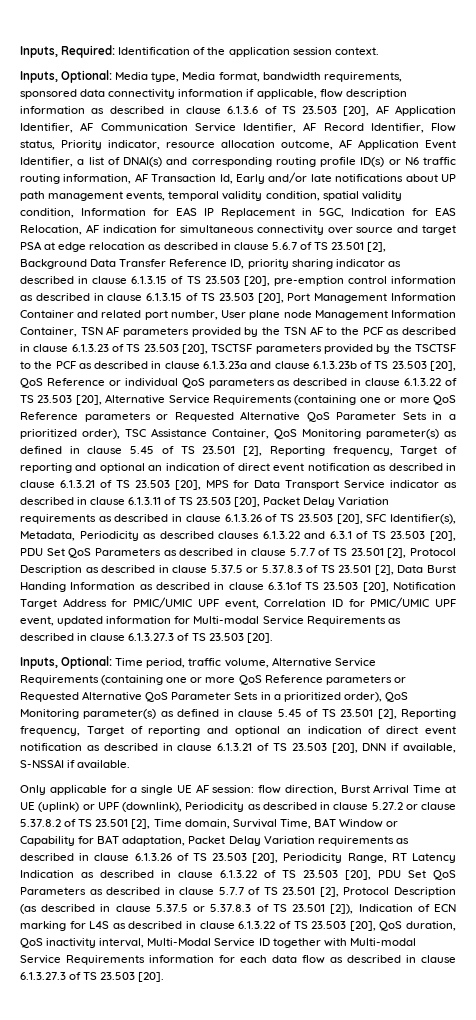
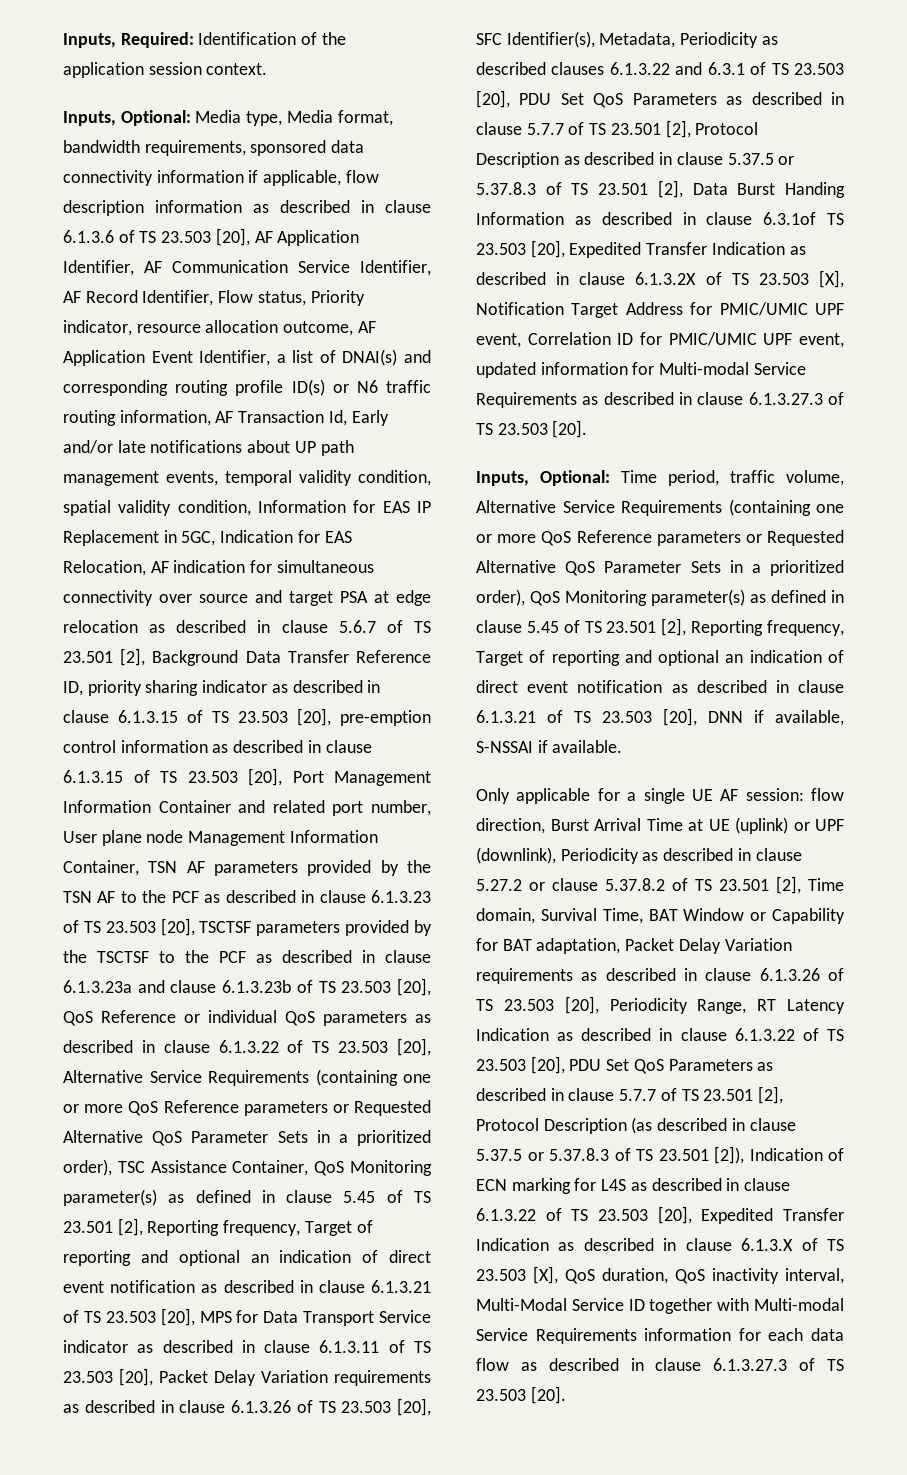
- Media type, Media format, bandwidth requirements, sponsored data connectivity information if applicable, flow description information as described in clause 6.1.3.6 of TS 23.503 [20], AF Application Identifier, AF Communication Service Identifier, AF Record Identifier, Flow status, Priority indicator, resource allocation outcome, AF Application Event Identifier, a list of DNAI(s) and corresponding routing profile ID(s) or N6 traffic routing information, AF Transaction Id, Early and/or late notifications about UP path management events, temporal validity condition, spatial validity condition, Information for EAS IP Replacement in 5GC, Indication for EAS Relocation, AF indication for simultaneous connectivity over source and target PSA at edge relocation as described in clause 5.6.7 of TS 23.501 [2], Background Data Transfer Reference ID, priority sharing indicator as described in clause 6.1.3.15 of TS 23.503 [20], pre-emption control information as described in clause 6.1.3.15 of TS 23.503 [20], Port Management Information Container and related port number, User plane node Management Information Container, TSN AF parameters provided by the TSN AF to the PCF as described in clause 6.1.3.23 of TS 23.503 [20], TSCTSF parameters provided by the TSCTSF to the PCF as described in clause 6.1.3.23a and clause 6.1.3.23b of TS 23.503 [20], QoS Reference or individual QoS parameters as described in clause 6.1.3.22 of TS 23.503 [20], Alternative Service Requirements (containing one or more QoS Reference parameters or Requested Alternative QoS Parameter Sets in a prioritized order), TSC Assistance Container, QoS Monitoring parameter(s) as defined in clause 5.45 of TS 23.501 [2], Reporting frequency, Target of reporting and optional an indication of direct event notification as described in clause 6.1.3.21 of TS 23.503 [20], MPS for Data Transport Service indicator as described in clause 6.1.3.11 of TS 23.503 [20], Packet Delay Variation requirements as described in clause 6.1.3.26 of TS 23.503 [20], SFC Identifier(s), Metadata, Periodicity as described clauses 6.1.3.22 and 6.3.1 of TS 23.503 [20], PDU Set QoS Parameters as described in clause 5.7.7 of TS 23.501 [2], Protocol Description as described in clause 5.37.5 or 5.37.8.3 of TS 23.501 [2], Data Burst Handing Information as described in clause 6.3.1of TS 23.503 [20], Notification Target Address for PMIC/UMIC UPF event, Correlation ID for PMIC/UMIC UPF event, updated information for Multi-modal Service Requirements as described in clause 6.1.3.27.3 of TS 23.503 [20].
+ Media type, Media format, bandwidth requirements, sponsored data connectivity information if applicable, flow description information as described in clause 6.1.3.6 of TS 23.503 [20], AF Application Identifier, AF Communication Service Identifier, AF Record Identifier, Flow status, Priority indicator, resource allocation outcome, AF Application Event Identifier, a list of DNAI(s) and corresponding routing profile ID(s) or N6 traffic routing information, AF Transaction Id, Early and/or late notifications about UP path management events, temporal validity condition, spatial validity condition, Information for EAS IP Replacement in 5GC, Indication for EAS Relocation, AF indication for simultaneous connectivity over source and target PSA at edge relocation as described in clause 5.6.7 of TS 23.501 [2], Background Data Transfer Reference ID, priority sharing indicator as described in clause 6.1.3.15 of TS 23.503 [20], pre-emption control information as described in clause 6.1.3.15 of TS 23.503 [20], Port Management Information Container and related port number, User plane node Management Information Container, TSN AF parameters provided by the TSN AF to the PCF as described in clause 6.1.3.23 of TS 23.503 [20], TSCTSF parameters provided by the TSCTSF to the PCF as described in clause 6.1.3.23a and clause 6.1.3.23b of TS 23.503 [20], QoS Reference or individual QoS parameters as described in clause 6.1.3.22 of TS 23.503 [20], Alternative Service Requirements (containing one or more QoS Reference parameters or Requested Alternative QoS Parameter Sets in a prioritized order), TSC Assistance Container, QoS Monitoring parameter(s) as defined in clause 5.45 of TS 23.501 [2], Reporting frequency, Target of reporting and optional an indication of direct event notification as described in clause 6.1.3.21 of TS 23.503 [20], MPS for Data Transport Service indicator as described in clause 6.1.3.11 of TS 23.503 [20], Packet Delay Variation requirements as described in clause 6.1.3.26 of TS 23.503 [20], SFC Identifier(s), Metadata, Periodicity as described clauses 6.1.3.22 and 6.3.1 of TS 23.503 [20], PDU Set QoS Parameters as described in clause 5.7.7 of TS 23.501 [2], Protocol Description as described in clause 5.37.5 or 5.37.8.3 of TS 23.501 [2], Data Burst Handing Information as described in clause 6.3.1of TS 23.503 [20], Expedited Transfer Indication as described in clause 6.1.3.2X of TS 23.503 [X], Notification Target Address for PMIC/UMIC UPF event, Correlation ID for PMIC/UMIC UPF event, updated information for Multi-modal Service Requirements as described in clause 6.1.3.27.3 of TS 23.503 [20].
- flow direction, Burst Arrival Time at UE (uplink) or UPF (downlink), Periodicity as described in clause 5.27.2 or clause 5.37.8.2 of TS 23.501 [2], Time domain, Survival Time, BAT Window or Capability for BAT adaptation, Packet Delay Variation requirements as described in clause 6.1.3.26 of TS 23.503 [20], Periodicity Range, RT Latency Indication as described in clause 6.1.3.22 of TS 23.503 [20], PDU Set QoS Parameters as described in clause 5.7.7 of TS 23.501 [2], Protocol Description (as described in clause 5.37.5 or 5.37.8.3 of TS 23.501 [2]), Indication of ECN marking for L4S as described in clause 6.1.3.22 of TS 23.503 [20], QoS duration, QoS inactivity interval, Multi-Modal Service ID together with Multi-modal Service Requirements information for each data flow as described in clause 6.1.3.27.3 of TS 23.503 [20].
+ flow direction, Burst Arrival Time at UE (uplink) or UPF (downlink), Periodicity as described in clause 5.27.2 or clause 5.37.8.2 of TS 23.501 [2], Time domain, Survival Time, BAT Window or Capability for BAT adaptation, Packet Delay Variation requirements as described in clause 6.1.3.26 of TS 23.503 [20], Periodicity Range, RT Latency Indication as described in clause 6.1.3.22 of TS 23.503 [20], PDU Set QoS Parameters as described in clause 5.7.7 of TS 23.501 [2], Protocol Description (as described in clause 5.37.5 or 5.37.8.3 of TS 23.501 [2]), Indication of ECN marking for L4S as described in clause 6.1.3.22 of TS 23.503 [20], Expedited Transfer Indication as described in clause 6.1.3.X of TS 23.503 [X], QoS duration, QoS inactivity interval, Multi-Modal Service ID together with Multi-modal Service Requirements information for each data flow as described in clause 6.1.3.27.3 of TS 23.503 [20].

